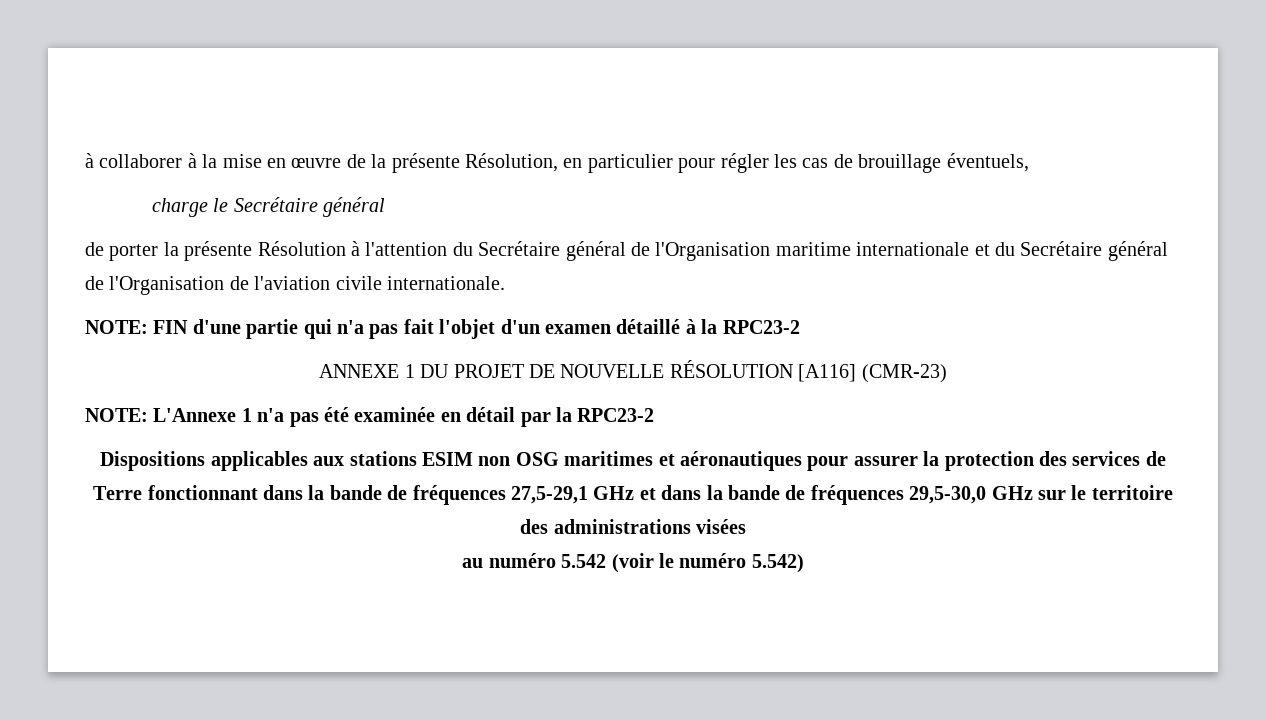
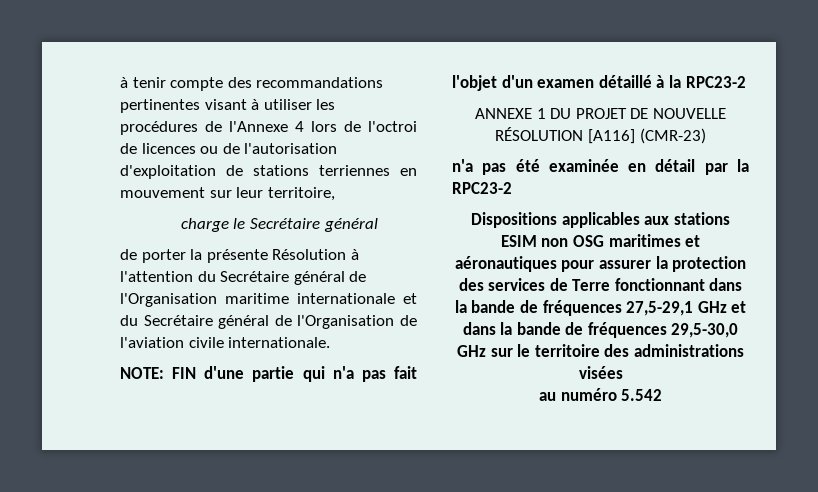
- à collaborer à la mise en œuvre de la présente Résolution, en particulier pour régler les cas de brouillage éventuels,
+ à tenir compte des recommandations pertinentes visant à utiliser les procédures de l'Annexe 4 lors de l'octroi de licences ou de l'autorisation d'exploitation de stations terriennes en mouvement sur leur territoire,
- NOTE: L'Annexe 1 n'a pas été examinée en détail par la RPC23-2
+ n'a pas été examinée en détail par la RPC23-2
- au numéro 5.542 (voir le numéro 5.542)
+ au numéro 5.542

